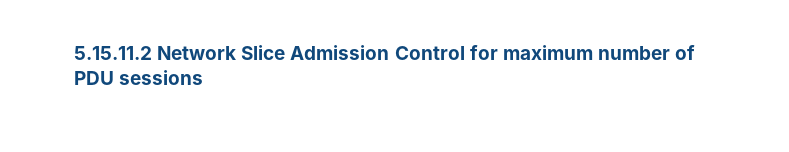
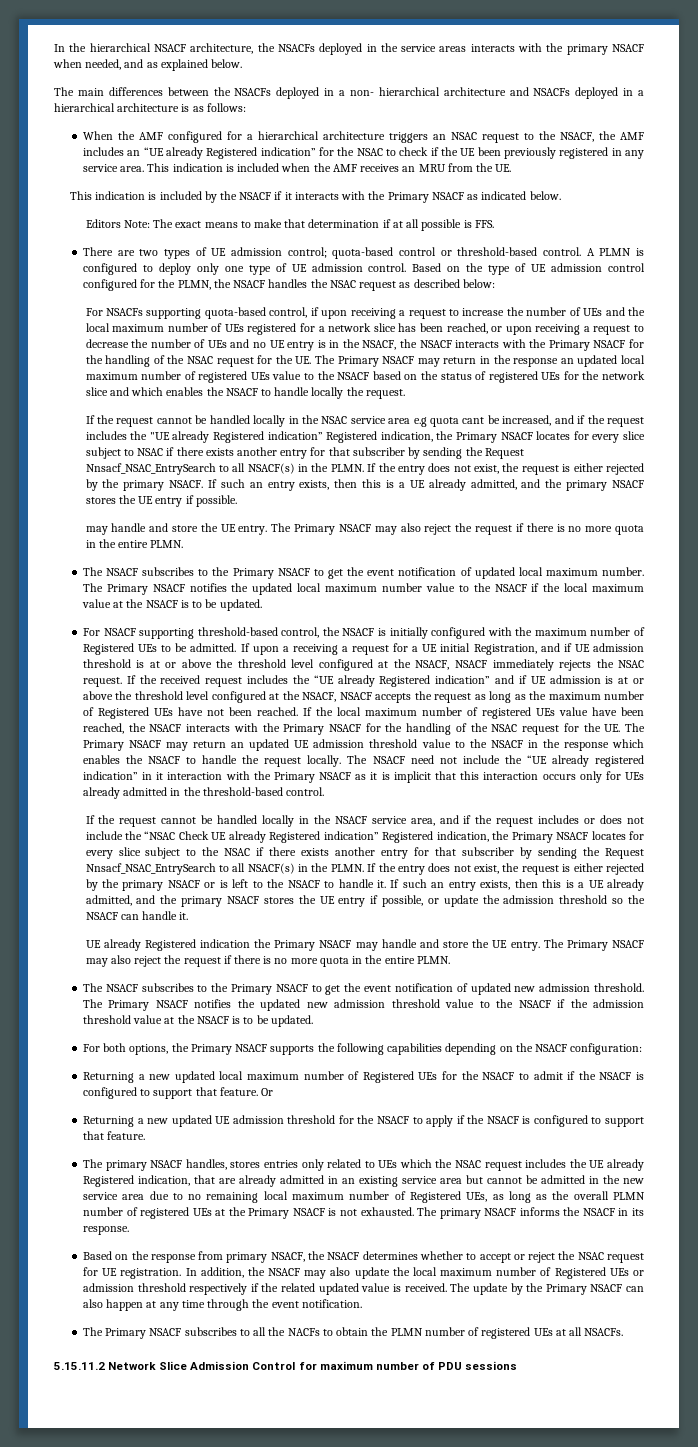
+ In the hierarchical NSACF architecture, the NSACFs deployed in the service areas interacts with the primary NSACF when needed, and as explained below.
+ The main differences between the NSACFs deployed in a non- hierarchical architecture and NSACFs deployed in a hierarchical architecture is as follows:
+ When the AMF configured for a hierarchical architecture triggers an NSAC request to the NSACF, the AMF includes an “UE already Registered indication” for the NSAC to check if the UE been previously registered in any service area. This indication is included when the AMF receives an MRU from the UE.
+ This indication is included by the NSACF if it interacts with the Primary NSACF as indicated below.
+ Editors Note: The exact means to make that determination if at all possible is FFS.
+ There are two types of UE admission control; quota-based control or threshold-based control. A PLMN is configured to deploy only one type of UE admission control. Based on the type of UE admission control configured for the PLMN, the NSACF handles the NSAC request as described below:
+ For NSACFs supporting quota-based control, if upon receiving a request to increase the number of UEs and the local maximum number of UEs registered for a network slice has been reached, or upon receiving a request to decrease the number of UEs and no UE entry is in the NSACF, the NSACF interacts with the Primary NSACF for the handling of the NSAC request for the UE. The Primary NSACF may return in the response an updated local maximum number of registered UEs value to the NSACF based on the status of registered UEs for the network slice and which enables the NSACF to handle locally the request.
+ If the request cannot be handled locally in the NSAC service area e.g quota cant be increased, and if the request includes the "UE already Registered indication” Registered indication, the Primary NSACF locates for every slice subject to NSAC if there exists another entry for that subscriber by sending the Request Nnsacf_NSAC_EntrySearch to all NSACF(s) in the PLMN. If the entry does not exist, the request is either rejected by the primary NSACF. If such an entry exists, then this is a UE already admitted, and the primary NSACF stores the UE entry if possible.
+ may handle and store the UE entry. The Primary NSACF may also reject the request if there is no more quota in the entire PLMN.
+ The NSACF subscribes to the Primary NSACF to get the event notification of updated local maximum number. The Primary NSACF notifies the updated local maximum number value to the NSACF if the local maximum value at the NSACF is to be updated.
+ For NSACF supporting threshold-based control, the NSACF is initially configured with the maximum number of Registered UEs to be admitted. If upon a receiving a request for a UE initial Registration, and if UE admission threshold is at or above the threshold level configured at the NSACF, NSACF immediately rejects the NSAC request. If the received request includes the “UE already Registered indication” and if UE admission is at or above the threshold level configured at the NSACF, NSACF accepts the request as long as the maximum number of Registered UEs have not been reached. If the local maximum number of registered UEs value have been reached, the NSACF interacts with the Primary NSACF for the handling of the NSAC request for the UE. The Primary NSACF may return an updated UE admission threshold value to the NSACF in the response which enables the NSACF to handle the request locally. The NSACF need not include the “UE already registered indication” in it interaction with the Primary NSACF as it is implicit that this interaction occurs only for UEs already admitted in the threshold-based control.
+ If the request cannot be handled locally in the NSACF service area, and if the request includes or does not include the “NSAC Check UE already Registered indication” Registered indication, the Primary NSACF locates for every slice subject to the NSAC if there exists another entry for that subscriber by sending the Request Nnsacf_NSAC_EntrySearch to all NSACF(s) in the PLMN. If the entry does not exist, the request is either rejected by the primary NSACF or is left to the NSACF to handle it. If such an entry exists, then this is a UE already admitted, and the primary NSACF stores the UE entry if possible, or update the admission threshold so the NSACF can handle it.
+ UE already Registered indication the Primary NSACF may handle and store the UE entry. The Primary NSACF may also reject the request if there is no more quota in the entire PLMN.
+ The NSACF subscribes to the Primary NSACF to get the event notification of updated new admission threshold. The Primary NSACF notifies the updated new admission threshold value to the NSACF if the admission threshold value at the NSACF is to be updated.
+ For both options, the Primary NSACF supports the following capabilities depending on the NSACF configuration:
+ Returning a new updated local maximum number of Registered UEs for the NSACF to admit if the NSACF is configured to support that feature. Or
+ Returning a new updated UE admission threshold for the NSACF to apply if the NSACF is configured to support that feature.
+ The primary NSACF handles, stores entries only related to UEs which the NSAC request includes the UE already Registered indication, that are already admitted in an existing service area but cannot be admitted in the new service area due to no remaining local maximum number of Registered UEs, as long as the overall PLMN number of registered UEs at the Primary NSACF is not exhausted. The primary NSACF informs the NSACF in its response.
+ Based on the response from primary NSACF, the NSACF determines whether to accept or reject the NSAC request for UE registration. In addition, the NSACF may also update the local maximum number of Registered UEs or admission threshold respectively if the related updated value is received. The update by the Primary NSACF can also happen at any time through the event notification.
+ The Primary NSACF subscribes to all the NACFs to obtain the PLMN number of registered UEs at all NSACFs.

